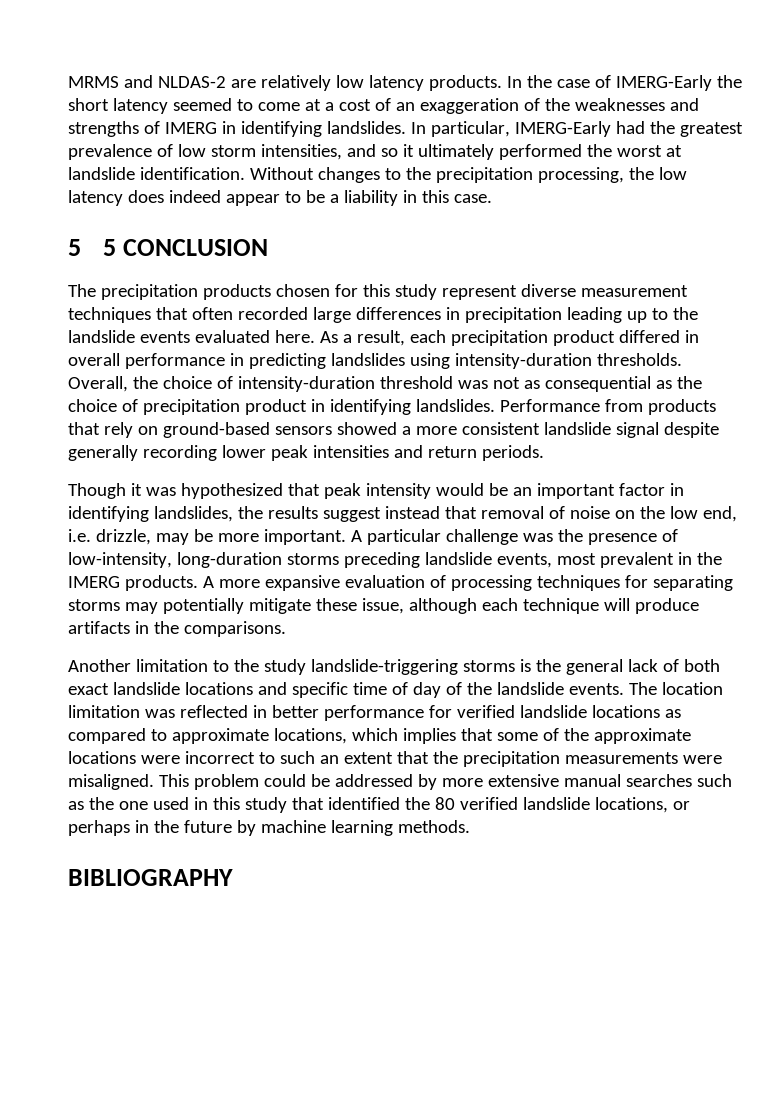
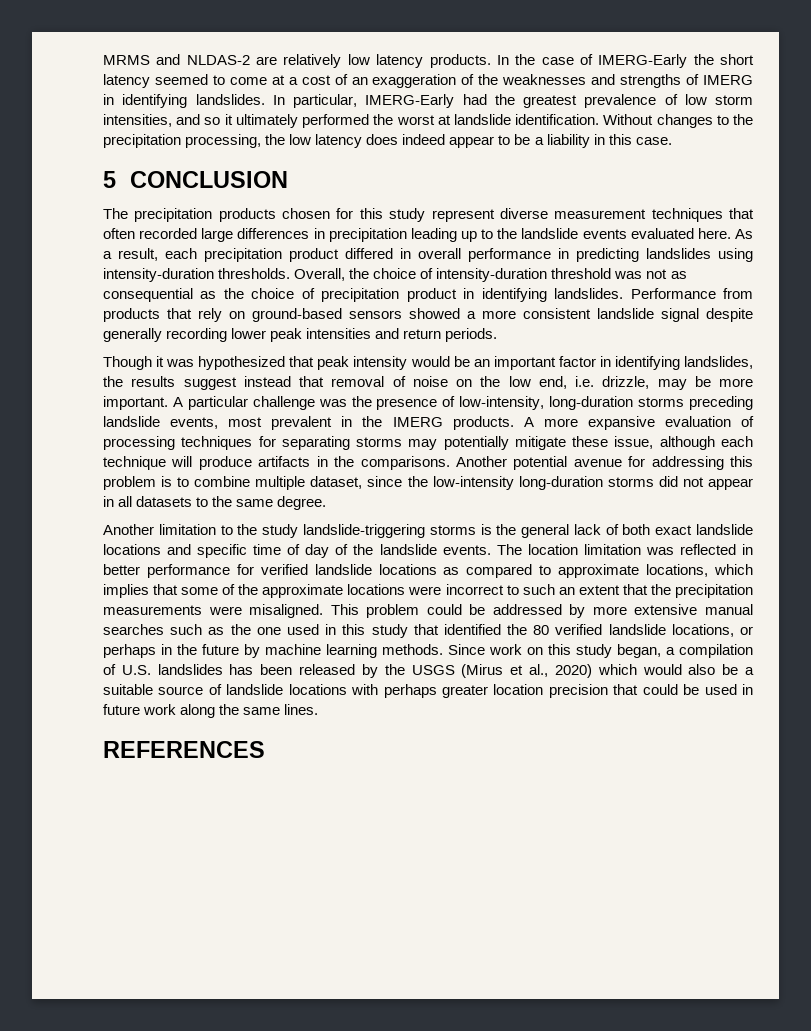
- 5 5 CONCLUSION
+ 5 CONCLUSION
+ Another potential avenue for addressing this problem is to combine multiple dataset, since the low-intensity long-duration storms did not appear in all datasets to the same degree.
- This problem could be addressed by more extensive manual searches such as the one used in this study that identified the 80 verified landslide locations, or perhaps in the future by machine learning methods.
- BIBLIOGRAPHY
+ This problem could be addressed by more extensive manual searches such as the one used in this study that identified the 80 verified landslide locations, or perhaps in the future by machine learning methods. Since work on this study began, a compilation of U.S. landslides has been released by the USGS (Mirus et al., 2020) which would also be a suitable source of landslide locations with perhaps greater location precision that could be used in future work along the same lines.
+ REFERENCES

